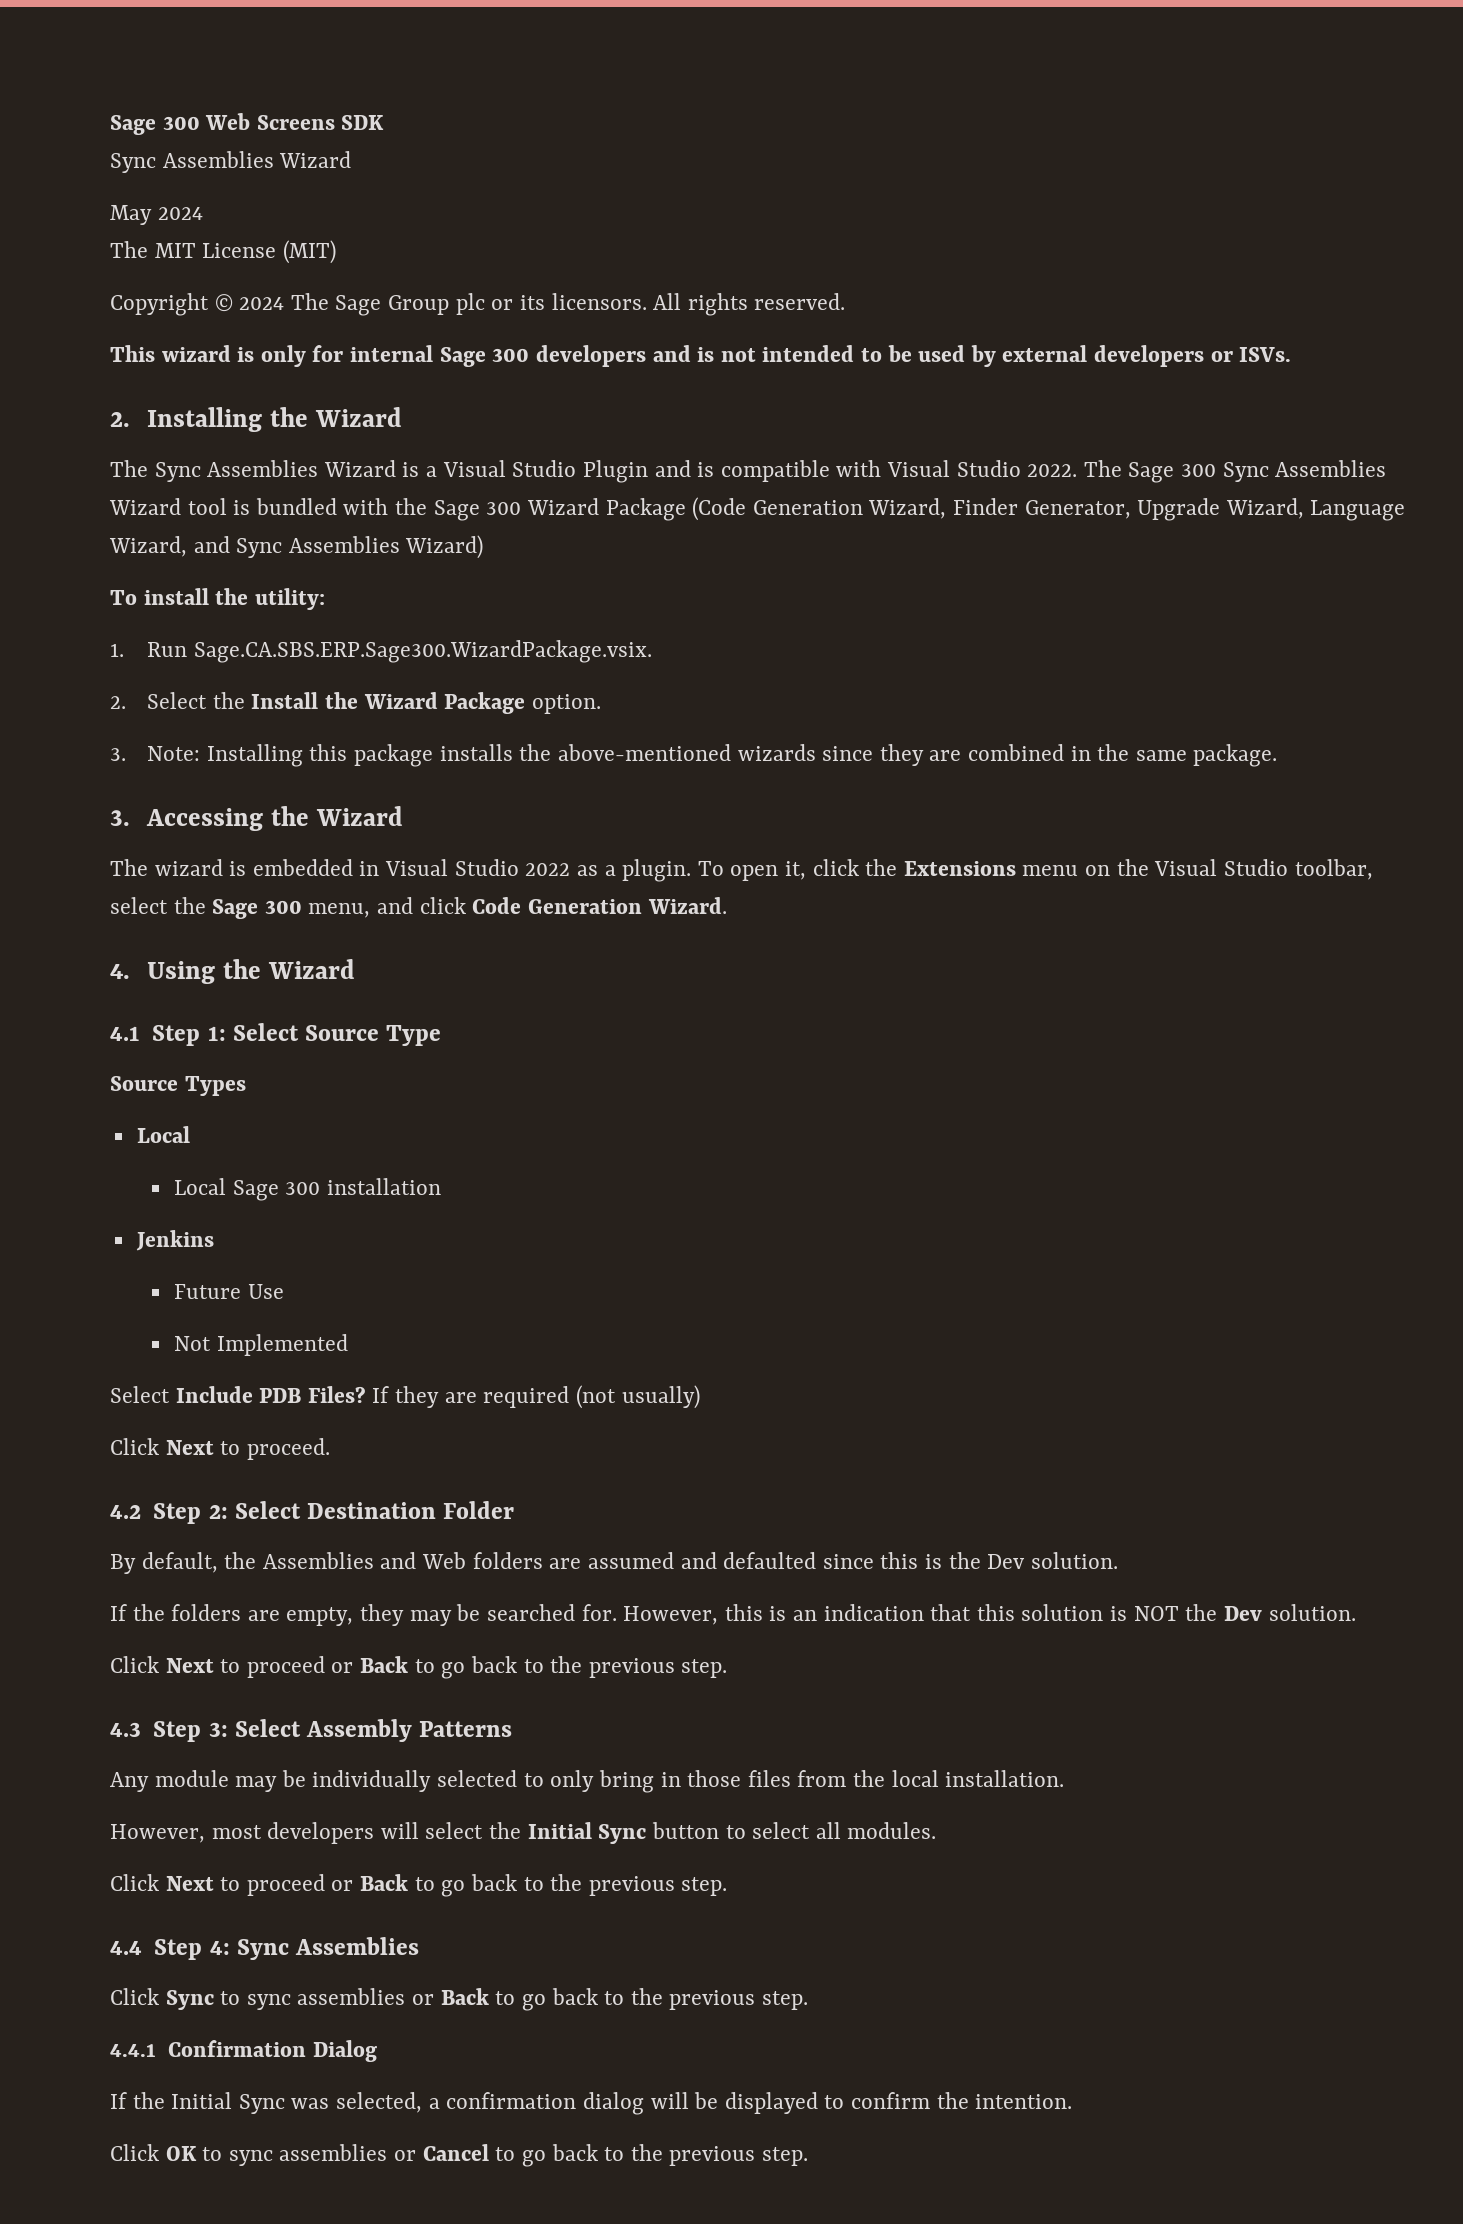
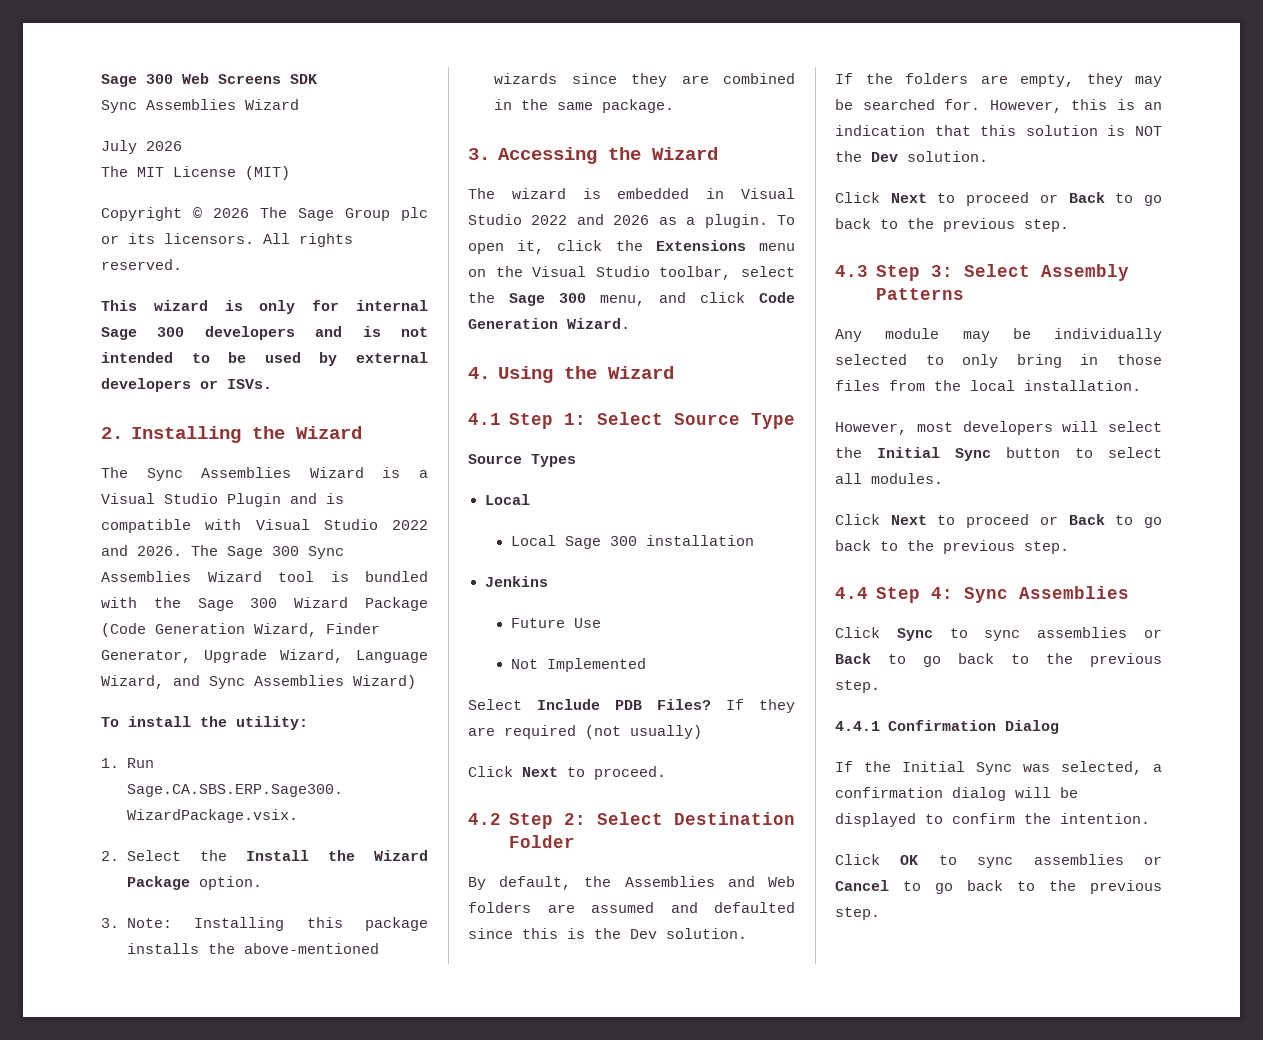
- May 2024
+ July 2026
- Copyright © 2024 The Sage Group plc or its licensors.
+ Copyright © 2026 The Sage Group plc or its licensors.
- The Sync Assemblies Wizard is a Visual Studio Plugin and is compatible with Visual Studio 2022.
+ The Sync Assemblies Wizard is a Visual Studio Plugin and is compatible with Visual Studio 2022 and 2026.
- The wizard is embedded in Visual Studio 2022 as a plugin.
+ The wizard is embedded in Visual Studio 2022 and 2026 as a plugin.

